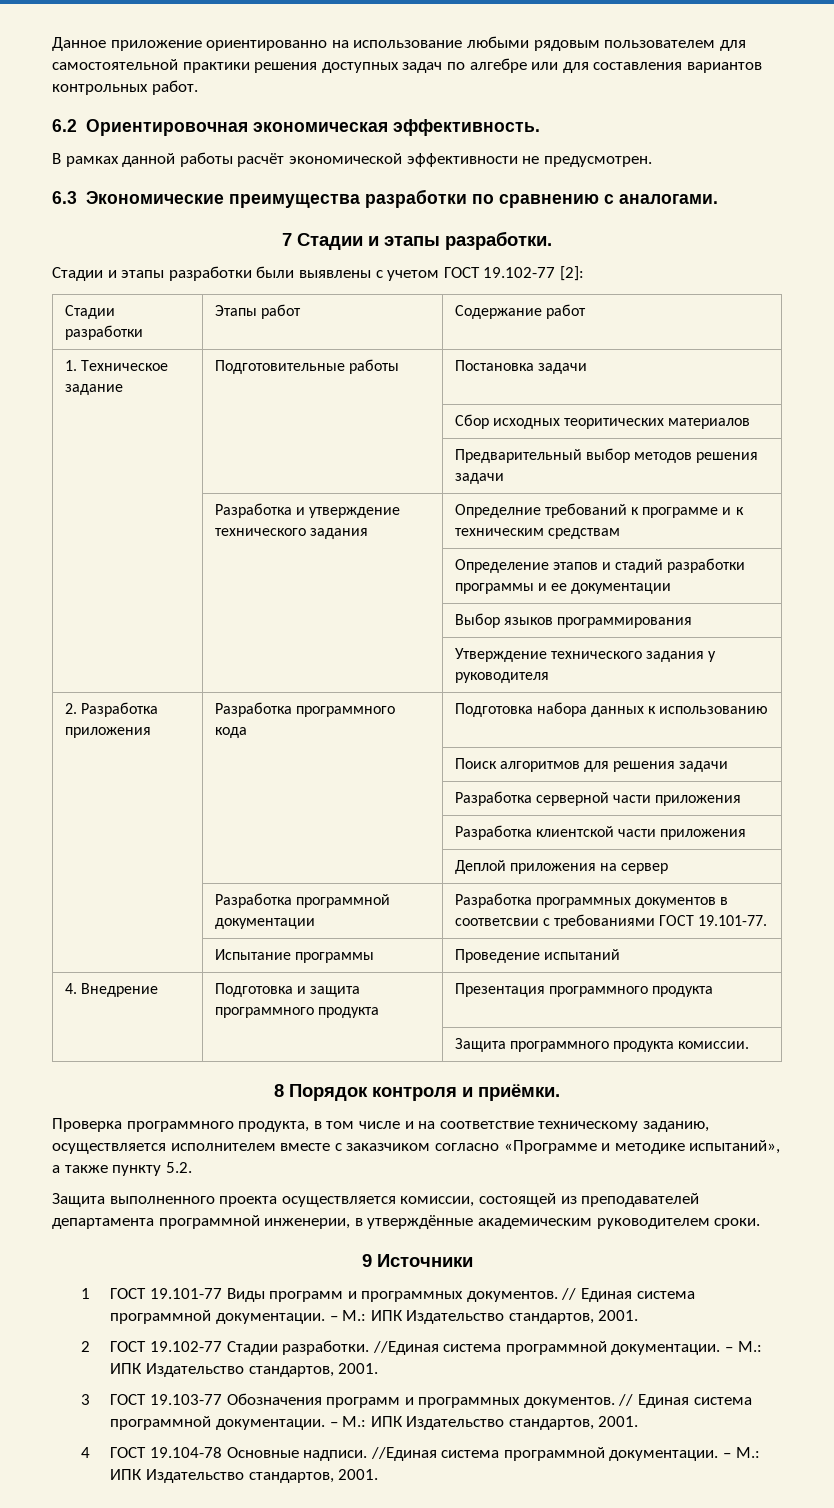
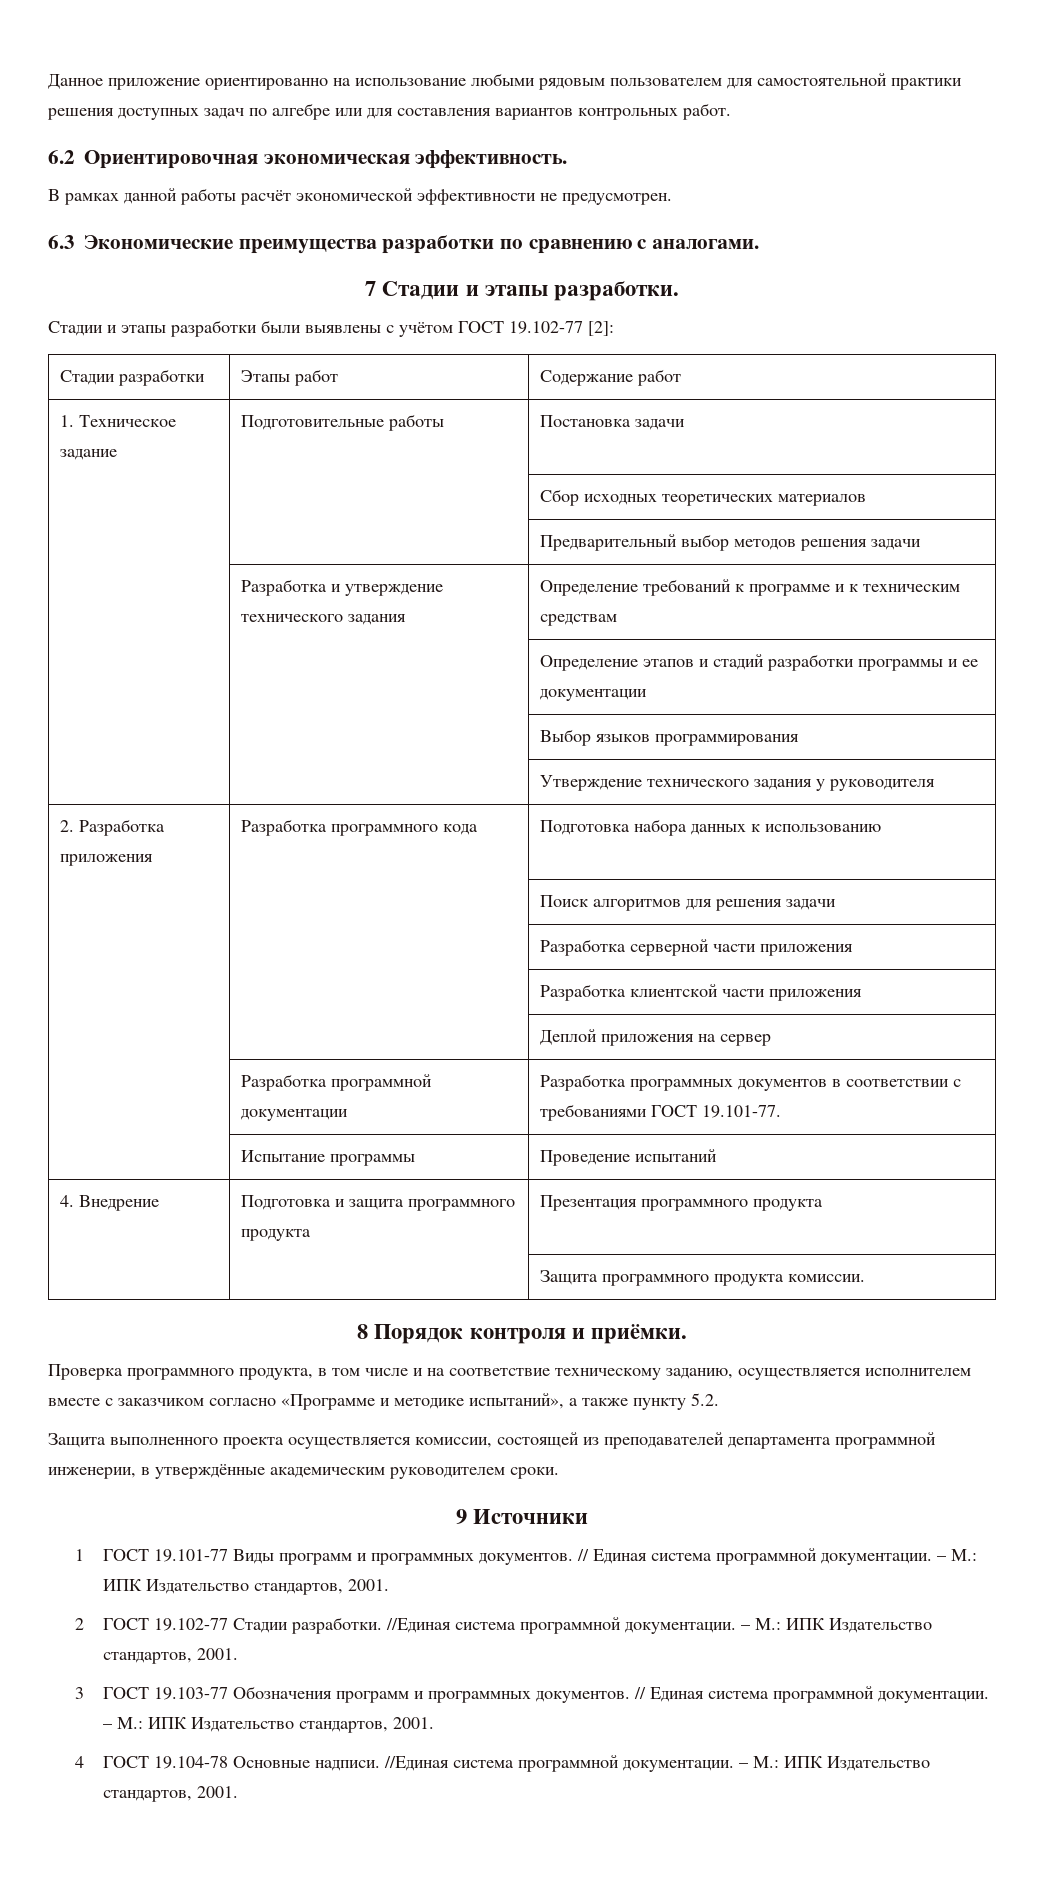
- Стадии и этапы разработки были выявлены с учетом ГОСТ 19.102-77 [2]:
+ Стадии и этапы разработки были выявлены с учётом ГОСТ 19.102-77 [2]:
- | | Сбор исходных теоритических материалов
+ | | Сбор исходных теоретических материалов
- | Разработка и утверждение технического задания | Определние требований к программе и к техническим средствам
+ | Разработка и утверждение технического задания | Определение требований к программе и к техническим средствам
- | Разработка программной документации | Разработка программных документов в соответсвии с требованиями ГОСТ 19.101-77.
+ | Разработка программной документации | Разработка программных документов в соответствии с требованиями ГОСТ 19.101-77.

